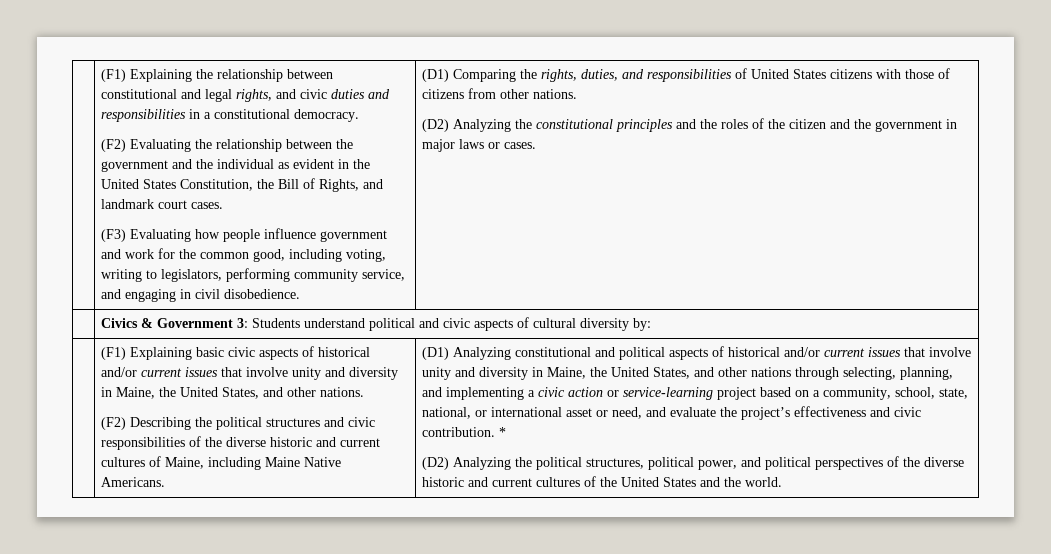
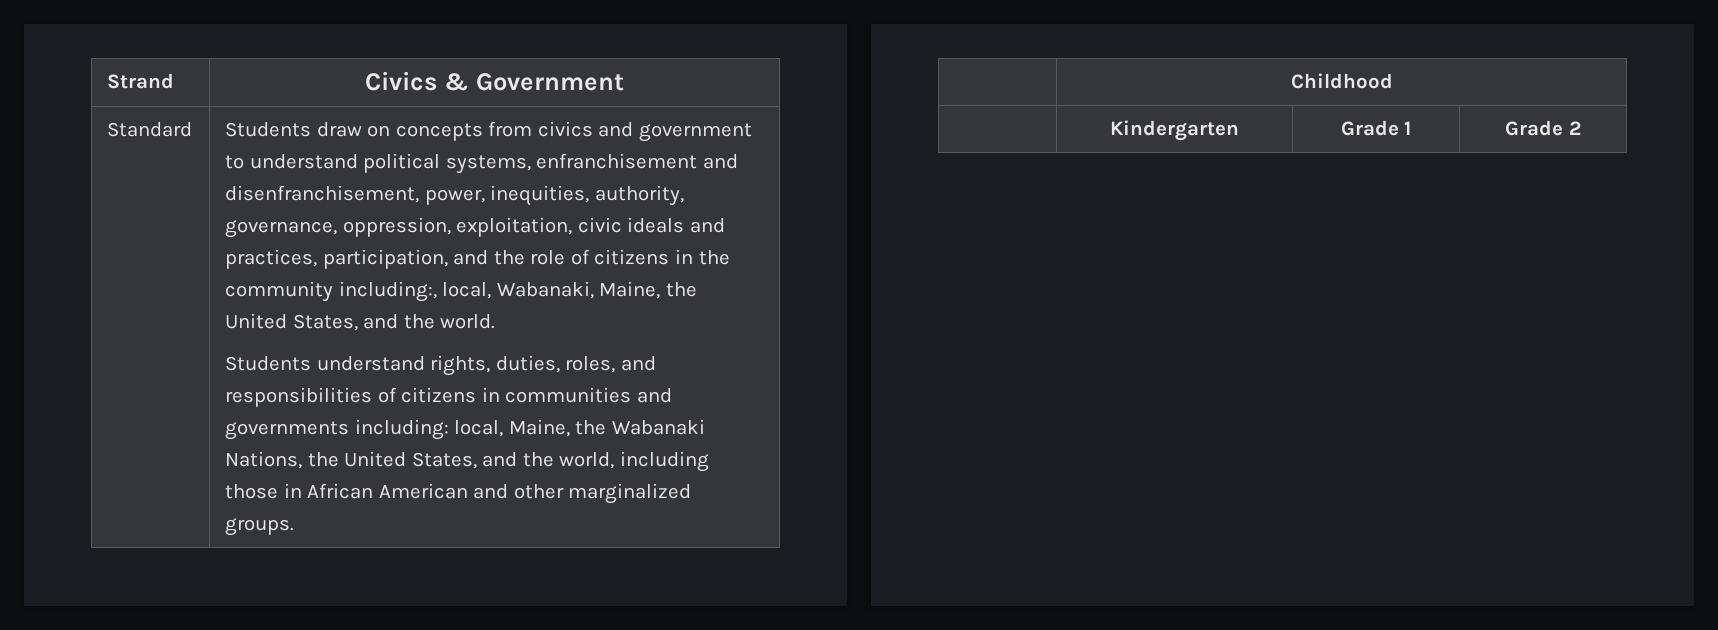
- (F1) Explaining the relationship between constitutional and legal rights, and civic duties and responsibilities in a constitutional democracy.
- (F2) Evaluating the relationship between the government and the individual as evident in the United States Constitution, the Bill of Rights, and landmark court cases.
- (F3) Evaluating how people influence government and work for the common good, including voting, writing to legislators, performing community service, and engaging in civil disobedience. | (D1) Comparing the rights, duties, and responsibilities of United States citizens with those of citizens from other nations.
- (D2) Analyzing the constitutional principles and the roles of the citizen and the government in major laws or cases.
- | Civics & Government 3: Students understand political and civic aspects of cultural diversity by:
- | (F1) Explaining basic civic aspects of historical and/or current issues that involve unity and diversity in Maine, the United States, and other nations.
- (F2) Describing the political structures and civic responsibilities of the diverse historic and current cultures of Maine, including Maine Native Americans. | (D1) Analyzing constitutional and political aspects of historical and/or current issues that involve unity and diversity in Maine, the United States, and other nations through selecting, planning, and implementing a civic action or service-learning project based on a community, school, state, national, or international asset or need, and evaluate the project’s effectiveness and civic contribution. *
- (D2) Analyzing the political structures, political power, and political perspectives of the diverse historic and current cultures of the United States and the world.
+ Strand | Civics & Government
+ Standard | Students draw on concepts from civics and government to understand political systems, enfranchisement and disenfranchisement, power, inequities, authority, governance, oppression, exploitation, civic ideals and practices, participation, and the role of citizens in the community including:, local, Wabanaki, Maine, the United States, and the world.
+ Students understand rights, duties, roles, and responsibilities of citizens in communities and governments including: local, Maine, the Wabanaki Nations, the United States, and the world, including those in African American and other marginalized groups.
+ | Childhood
+ | Kindergarten | Grade 1 | Grade 2

